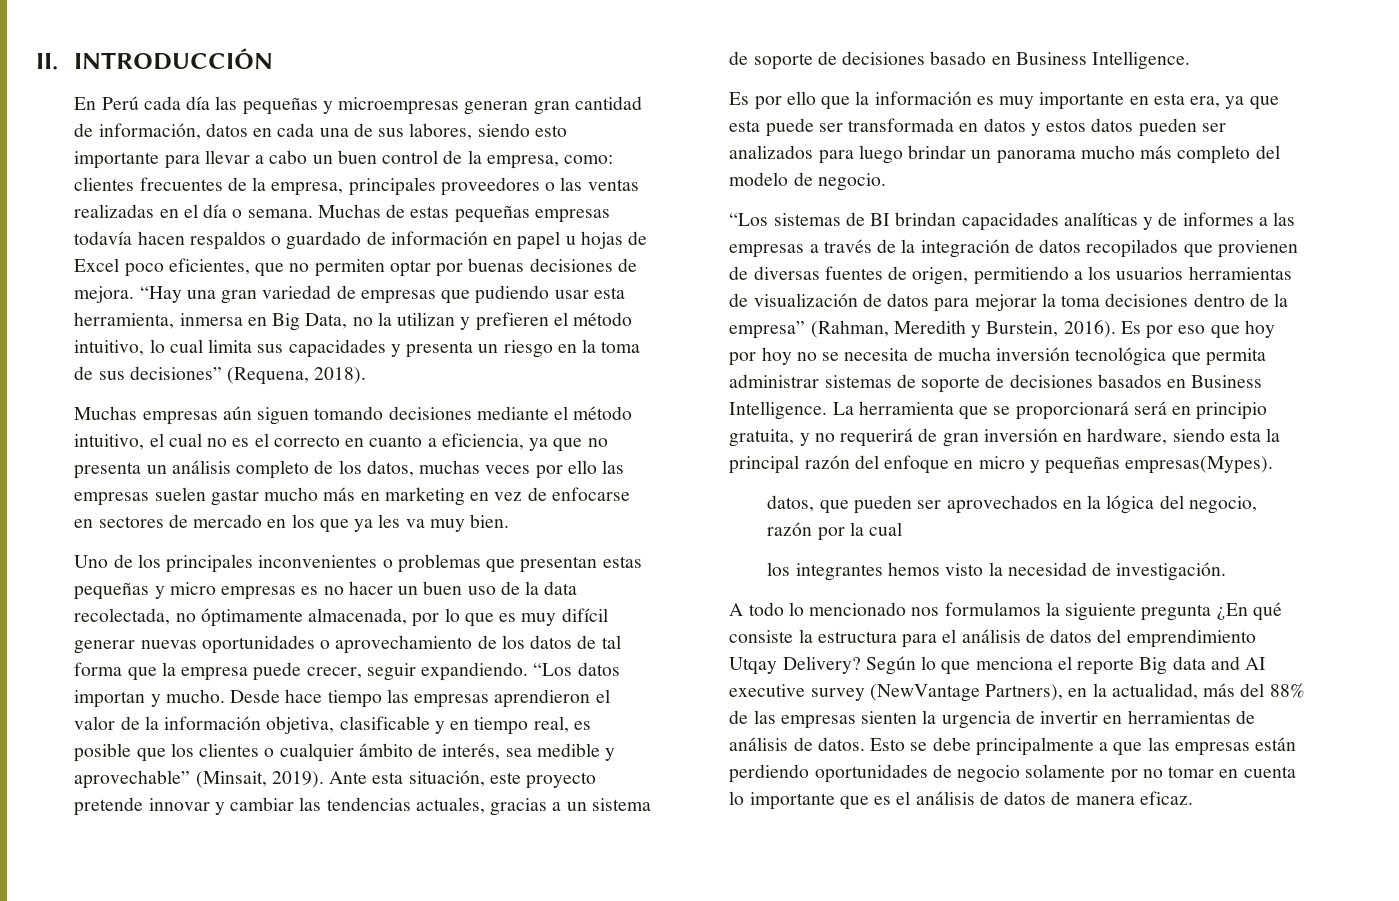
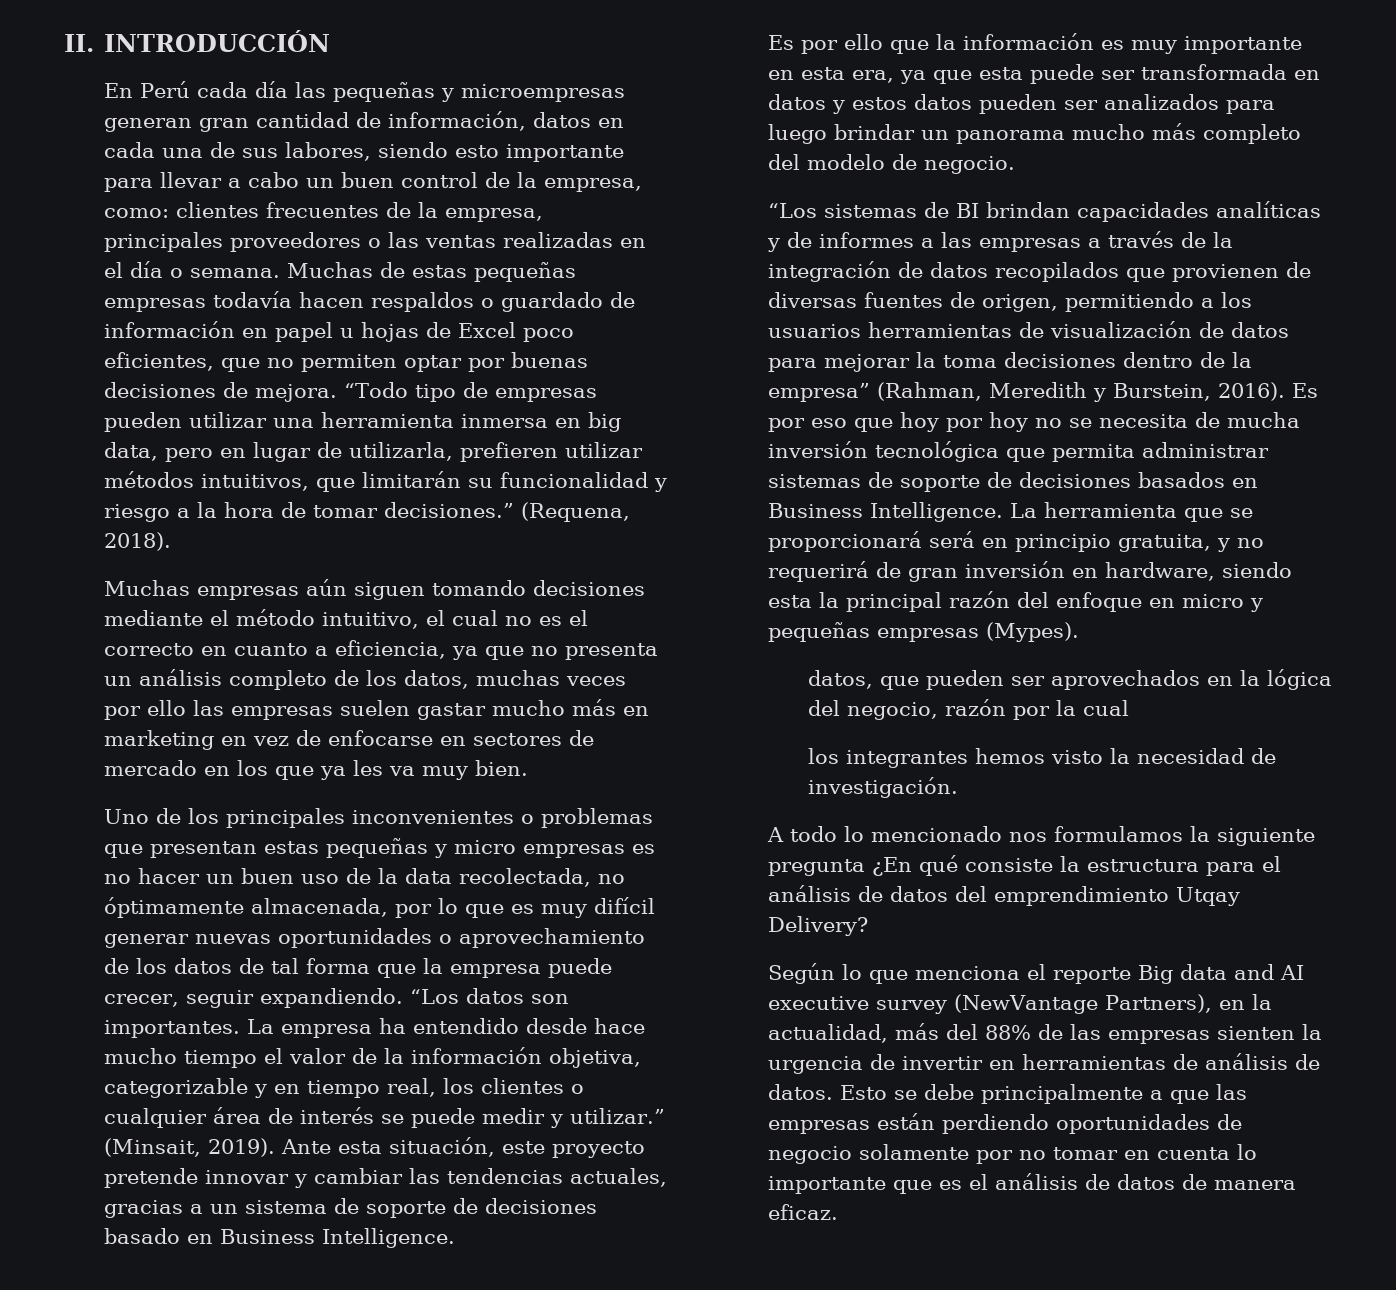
- “Hay una gran variedad de empresas que pudiendo usar esta herramienta, inmersa en Big Data, no la utilizan y prefieren el método intuitivo, lo cual limita sus capacidades y presenta un riesgo en la toma de sus decisiones” (Requena, 2018).
+ “Todo tipo de empresas pueden utilizar una herramienta inmersa en big data, pero en lugar de utilizarla, prefieren utilizar métodos intuitivos, que limitarán su funcionalidad y riesgo a la hora de tomar decisiones.” (Requena, 2018).
- “Los datos importan y mucho. Desde hace tiempo las empresas aprendieron el valor de la información objetiva, clasificable y en tiempo real, es posible que los clientes o cualquier ámbito de interés, sea medible y aprovechable” (Minsait, 2019).
+ “Los datos son importantes. La empresa ha entendido desde hace mucho tiempo el valor de la información objetiva, categorizable y en tiempo real, los clientes o cualquier área de interés se puede medir y utilizar.” (Minsait, 2019).
- La herramienta que se proporcionará será en principio gratuita, y no requerirá de gran inversión en hardware, siendo esta la principal razón del enfoque en micro y pequeñas empresas(Mypes).
+ La herramienta que se proporcionará será en principio gratuita, y no requerirá de gran inversión en hardware, siendo esta la principal razón del enfoque en micro y pequeñas empresas (Mypes).
- A todo lo mencionado nos formulamos la siguiente pregunta ¿En qué consiste la estructura para el análisis de datos del emprendimiento Utqay Delivery? Según lo que menciona el reporte Big data and AI executive survey (NewVantage Partners), en la actualidad, más del 88% de las empresas sienten la urgencia de invertir en herramientas de análisis de datos.
+ A todo lo mencionado nos formulamos la siguiente pregunta ¿En qué consiste la estructura para el análisis de datos del emprendimiento Utqay Delivery?
+ Según lo que menciona el reporte Big data and AI executive survey (NewVantage Partners), en la actualidad, más del 88% de las empresas sienten la urgencia de invertir en herramientas de análisis de datos.

